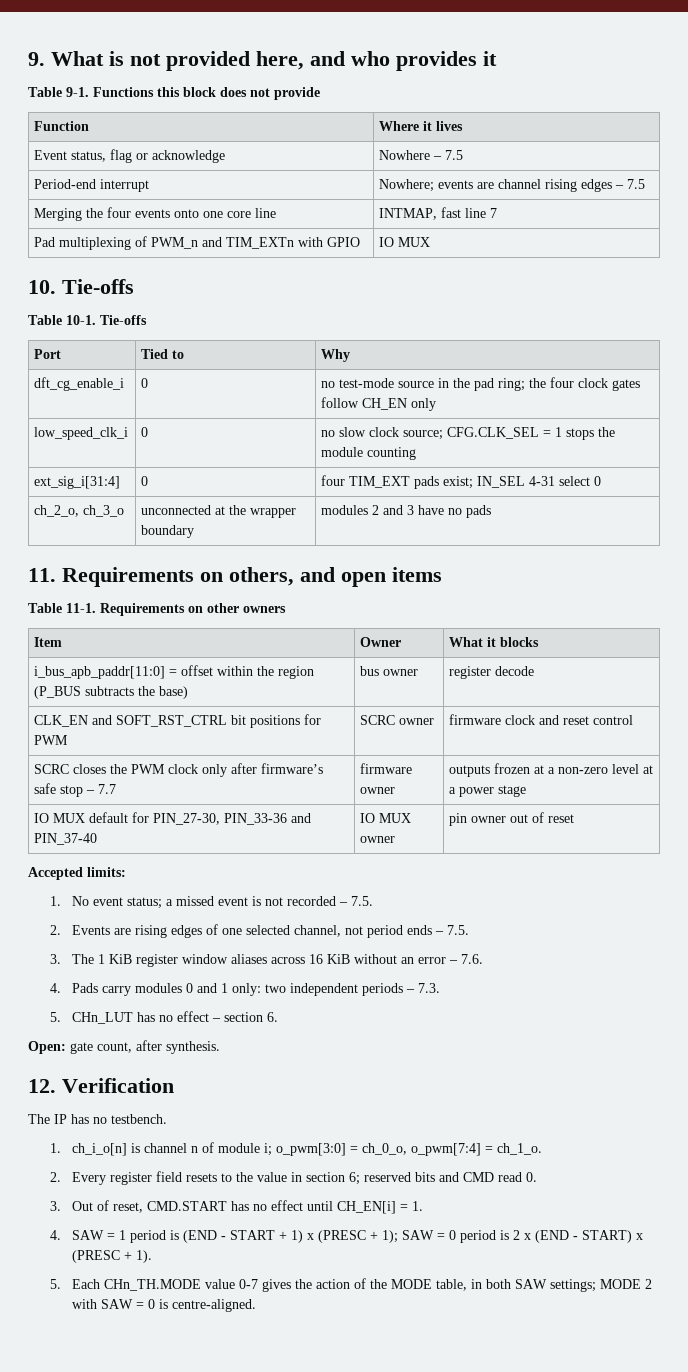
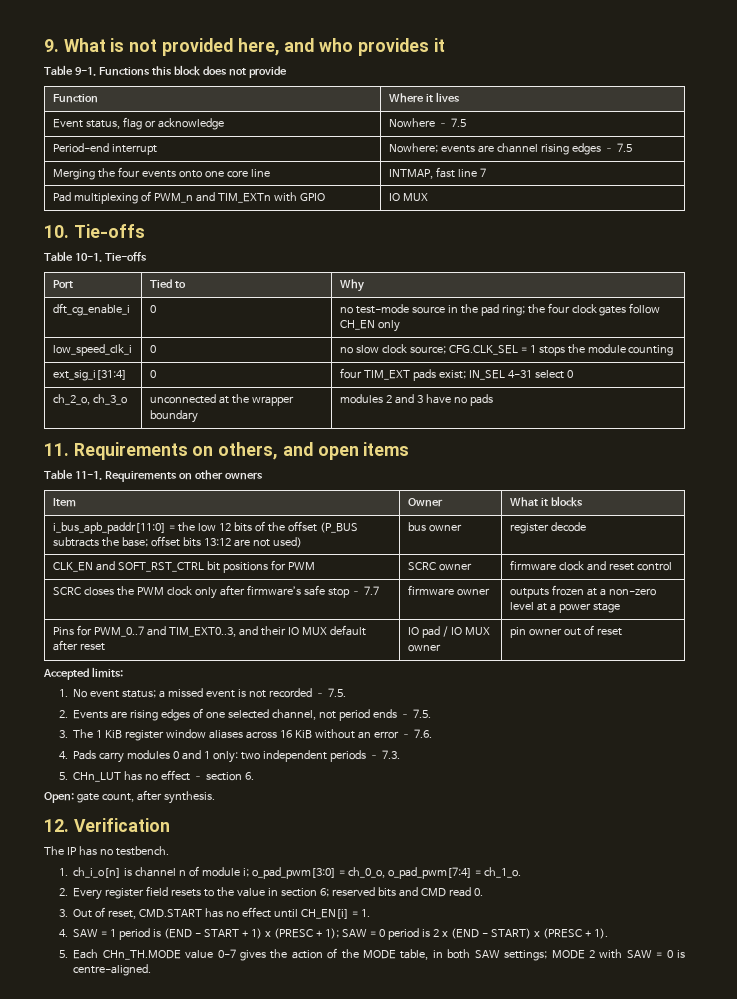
- i_bus_apb_paddr[11:0] = offset within the region (P_BUS subtracts the base) | bus owner | register decode
+ i_bus_apb_paddr[11:0] = the low 12 bits of the offset (P_BUS subtracts the base; offset bits 13:12 are not used) | bus owner | register decode
- IO MUX default for PIN_27-30, PIN_33-36 and PIN_37-40 | IO MUX owner | pin owner out of reset
+ Pins for PWM_0..7 and TIM_EXT0..3, and their IO MUX default after reset | IO pad / IO MUX owner | pin owner out of reset
- 1. ch_i_o[n] is channel n of module i; o_pwm[3:0] = ch_0_o, o_pwm[7:4] = ch_1_o.
+ 1. ch_i_o[n] is channel n of module i; o_pad_pwm[3:0] = ch_0_o, o_pad_pwm[7:4] = ch_1_o.

